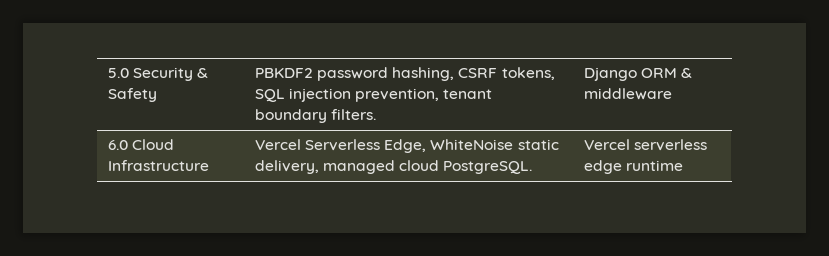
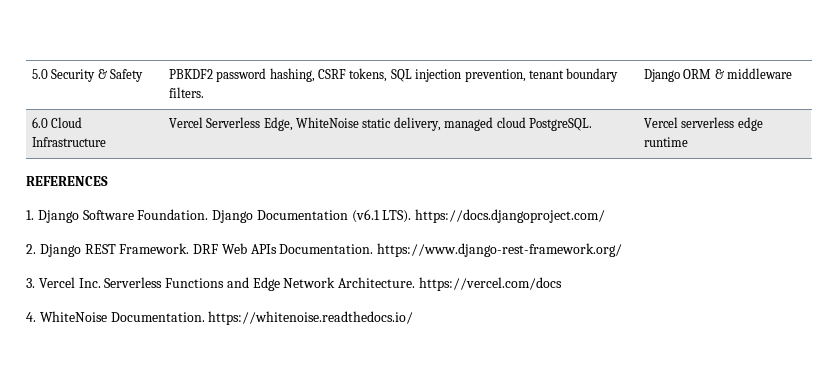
+ REFERENCES
+ 1. Django Software Foundation. Django Documentation (v6.1 LTS). https://docs.djangoproject.com/
+ 2. Django REST Framework. DRF Web APIs Documentation. https://www.django-rest-framework.org/
+ 3. Vercel Inc. Serverless Functions and Edge Network Architecture. https://vercel.com/docs
+ 4. WhiteNoise Documentation. https://whitenoise.readthedocs.io/

